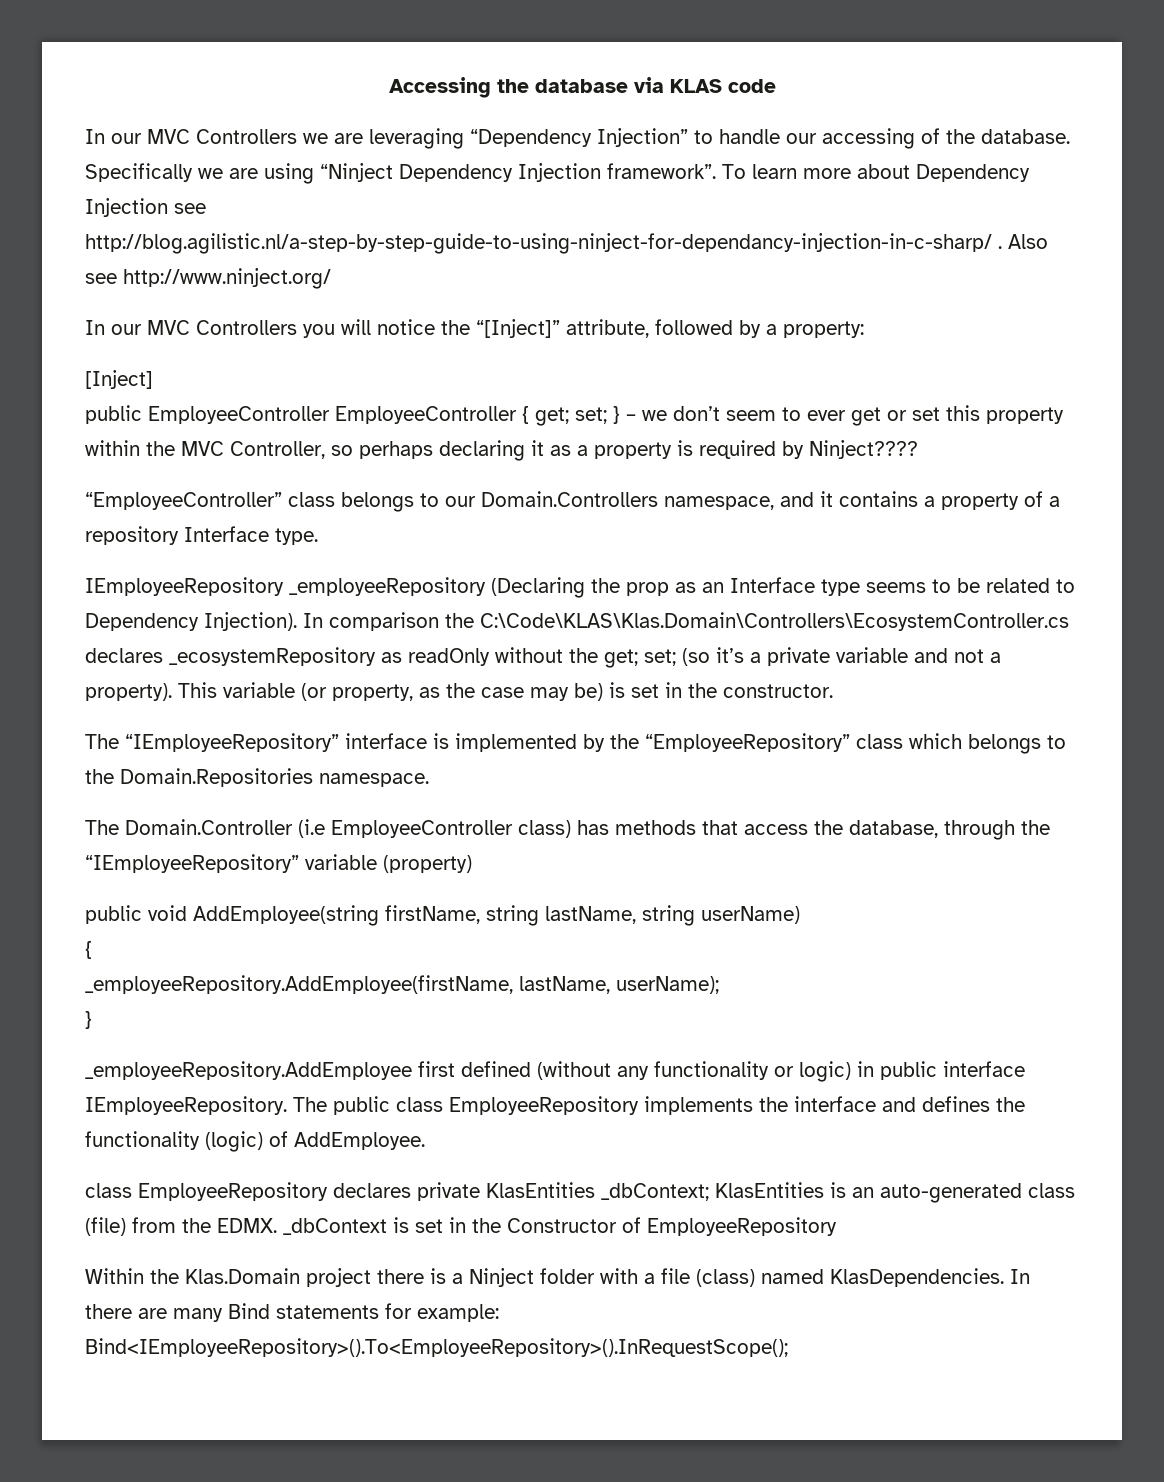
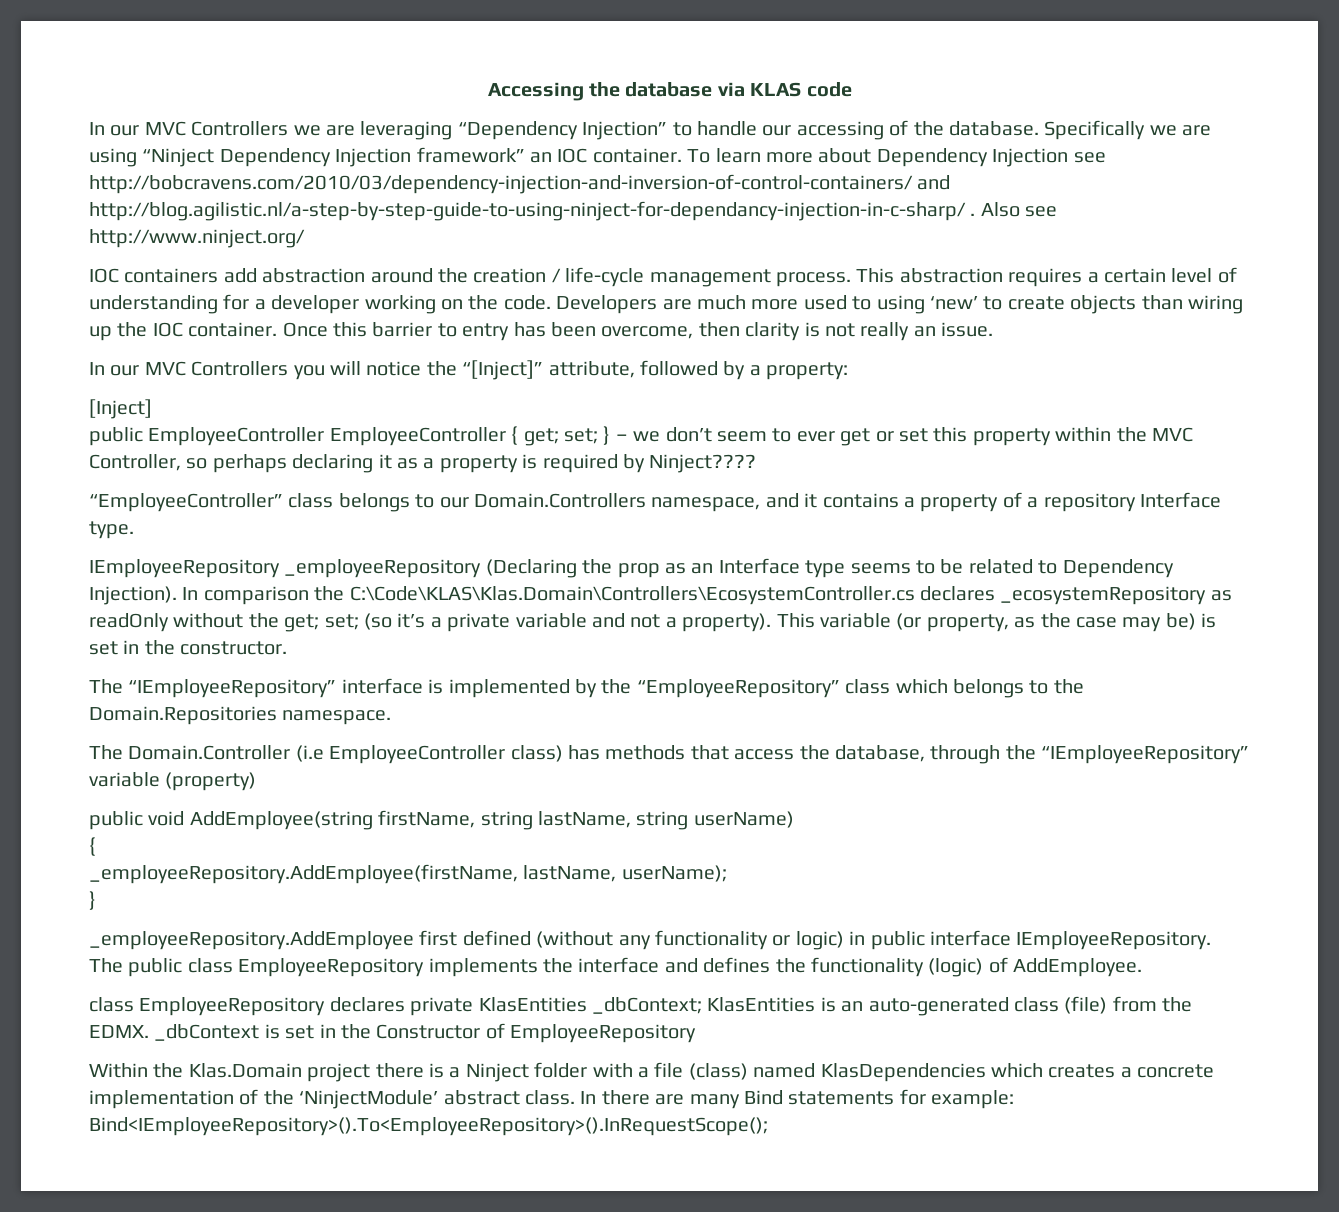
- Specifically we are using “Ninject Dependency Injection framework”.
+ Specifically we are using “Ninject Dependency Injection framework” an IOC container.
- To learn more about Dependency Injection see http://blog.agilistic.nl/a-step-by-step-guide-to-using-ninject-for-dependancy-injection-in-c-sharp/ .
+ To learn more about Dependency Injection see http://bobcravens.com/2010/03/dependency-injection-and-inversion-of-control-containers/ and http://blog.agilistic.nl/a-step-by-step-guide-to-using-ninject-for-dependancy-injection-in-c-sharp/ .
+ IOC containers add abstraction around the creation / life-cycle management process. This abstraction requires a certain level of understanding for a developer working on the code. Developers are much more used to using ‘new’ to create objects than wiring up the IOC container. Once this barrier to entry has been overcome, then clarity is not really an issue.
- Within the Klas.Domain project there is a Ninject folder with a file (class) named KlasDependencies.
+ Within the Klas.Domain project there is a Ninject folder with a file (class) named KlasDependencies which creates a concrete implementation of the ‘NinjectModule’ abstract class.

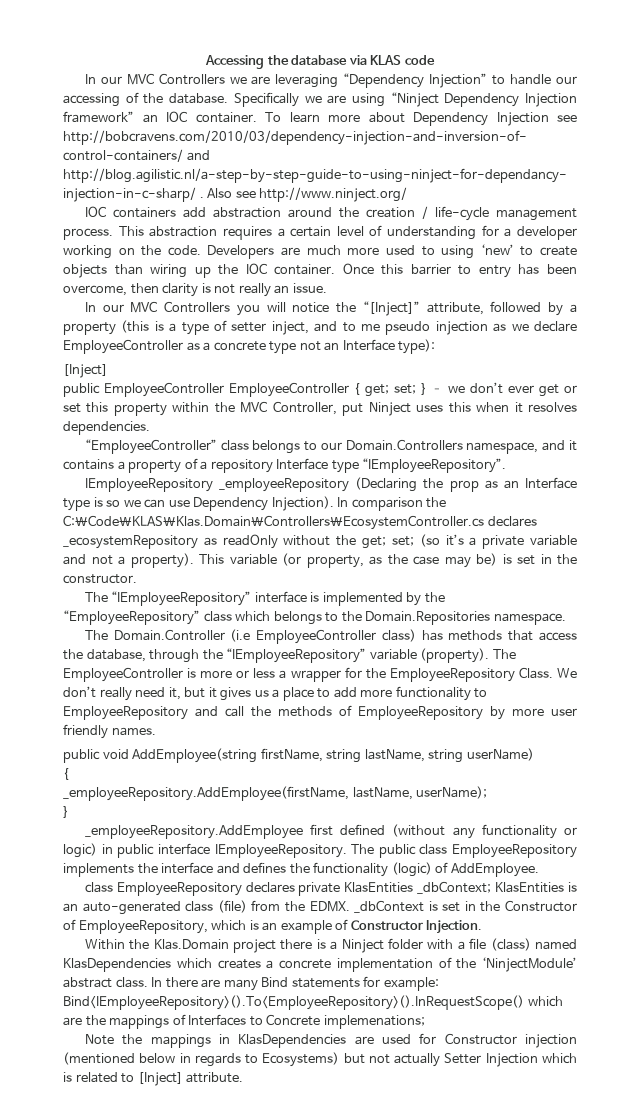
- In our MVC Controllers you will notice the “[Inject]” attribute, followed by a property:
+ In our MVC Controllers you will notice the “[Inject]” attribute, followed by a property (this is a type of setter inject, and to me pseudo injection as we declare EmployeeController as a concrete type not an Interface type):
- public EmployeeController EmployeeController { get; set; } – we don’t seem to ever get or set this property within the MVC Controller, so perhaps declaring it as a property is required by Ninject????
+ public EmployeeController EmployeeController { get; set; } – we don’t ever get or set this property within the MVC Controller, put Ninject uses this when it resolves dependencies.
- “EmployeeController” class belongs to our Domain.Controllers namespace, and it contains a property of a repository Interface type.
+ “EmployeeController” class belongs to our Domain.Controllers namespace, and it contains a property of a repository Interface type “IEmployeeRepository”.
- IEmployeeRepository _employeeRepository (Declaring the prop as an Interface type seems to be related to Dependency Injection).
+ IEmployeeRepository _employeeRepository (Declaring the prop as an Interface type is so we can use Dependency Injection).
- The Domain.Controller (i.e EmployeeController class) has methods that access the database, through the “IEmployeeRepository” variable (property)
+ The Domain.Controller (i.e EmployeeController class) has methods that access the database, through the “IEmployeeRepository” variable (property). The EmployeeController is more or less a wrapper for the EmployeeRepository Class. We don’t really need it, but it gives us a place to add more functionality to EmployeeRepository and call the methods of EmployeeRepository by more user friendly names.
- _dbContext is set in the Constructor of EmployeeRepository
+ _dbContext is set in the Constructor of EmployeeRepository, which is an example of Constructor Injection.
- In there are many Bind statements for example: Bind<IEmployeeRepository>().To<EmployeeRepository>().InRequestScope();
+ In there are many Bind statements for example: Bind<IEmployeeRepository>().To<EmployeeRepository>().InRequestScope() which are the mappings of Interfaces to Concrete implemenations;
+ Note the mappings in KlasDependencies are used for Constructor injection (mentioned below in regards to Ecosystems) but not actually Setter Injection which is related to [Inject] attribute.

